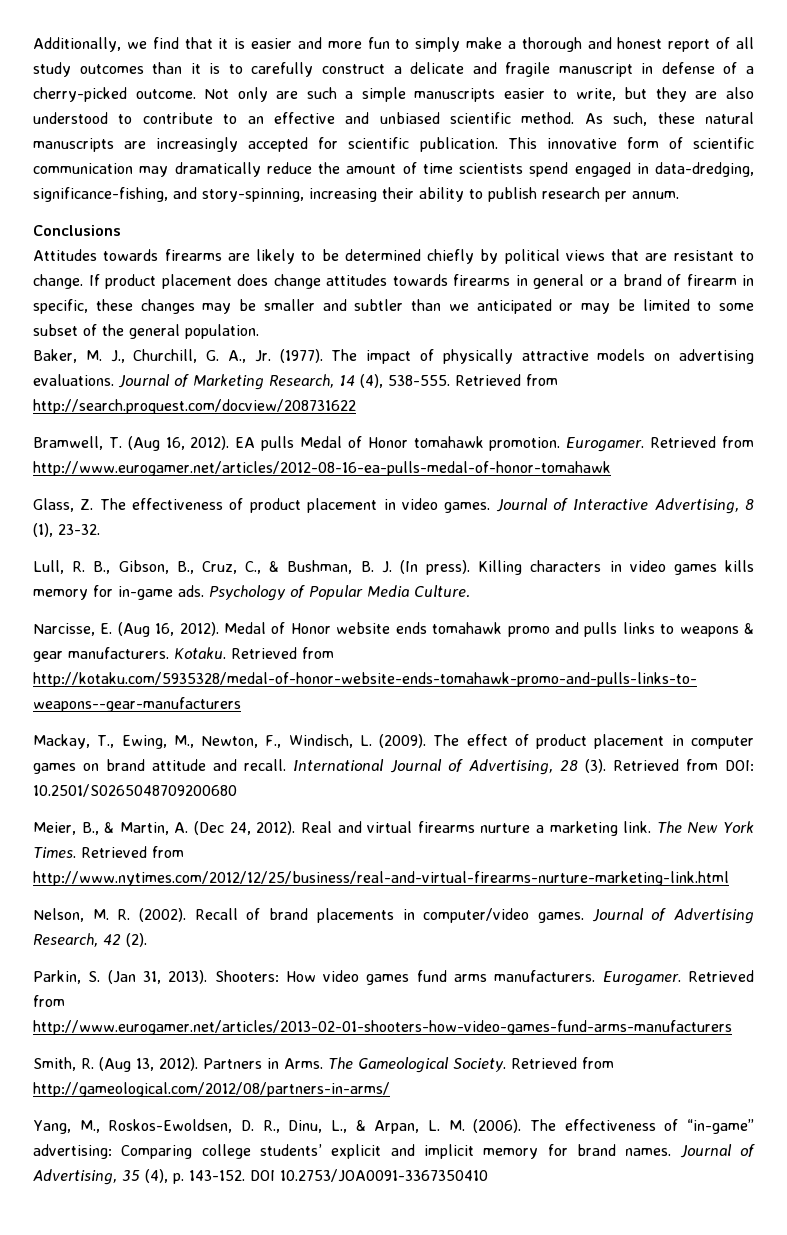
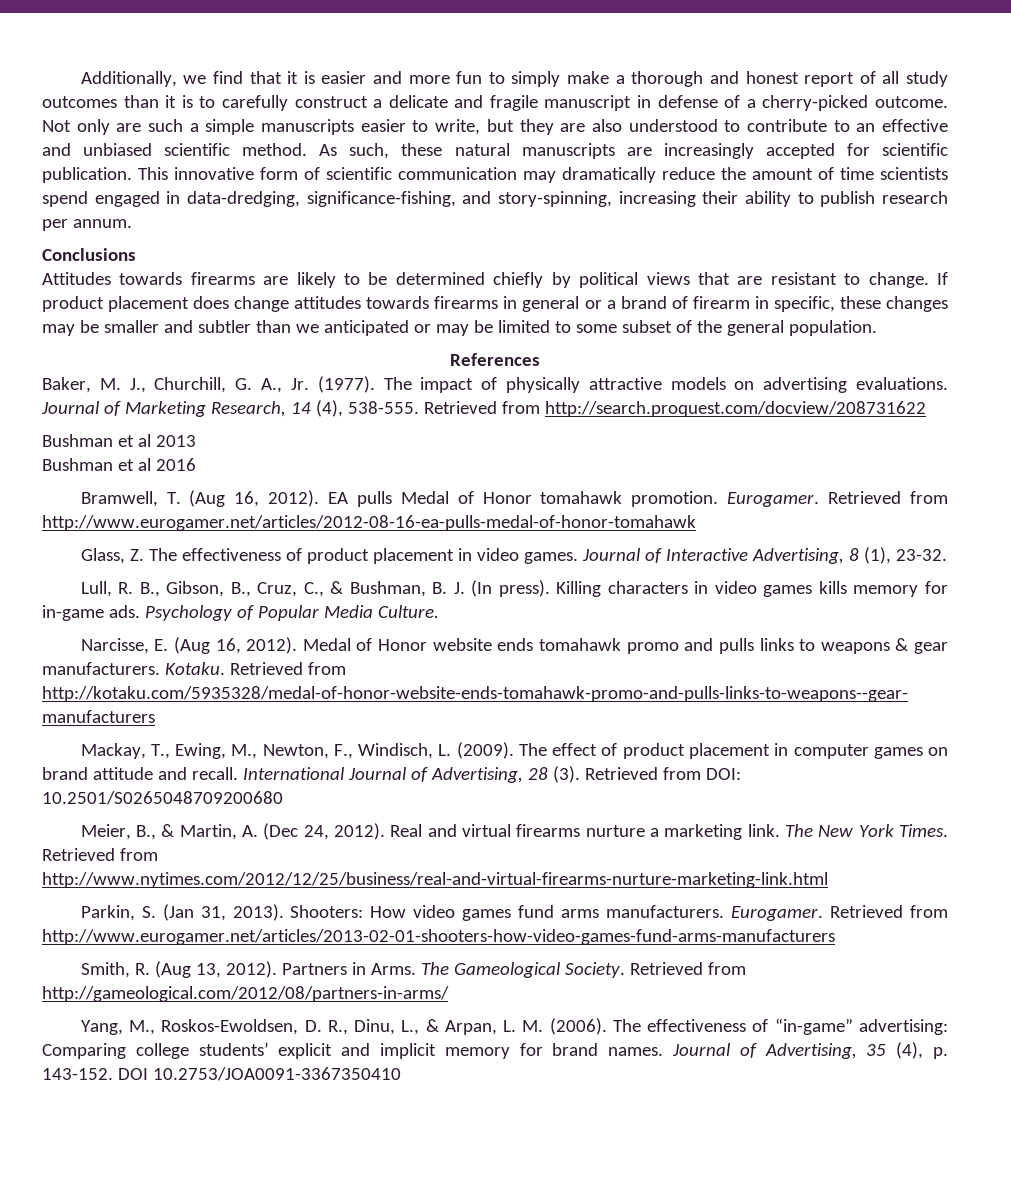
+ References
+ Bushman et al 2013
+ Bushman et al 2016
- Nelson, M. R. (2002). Recall of brand placements in computer/video games. Journal of Advertising Research, 42 (2).

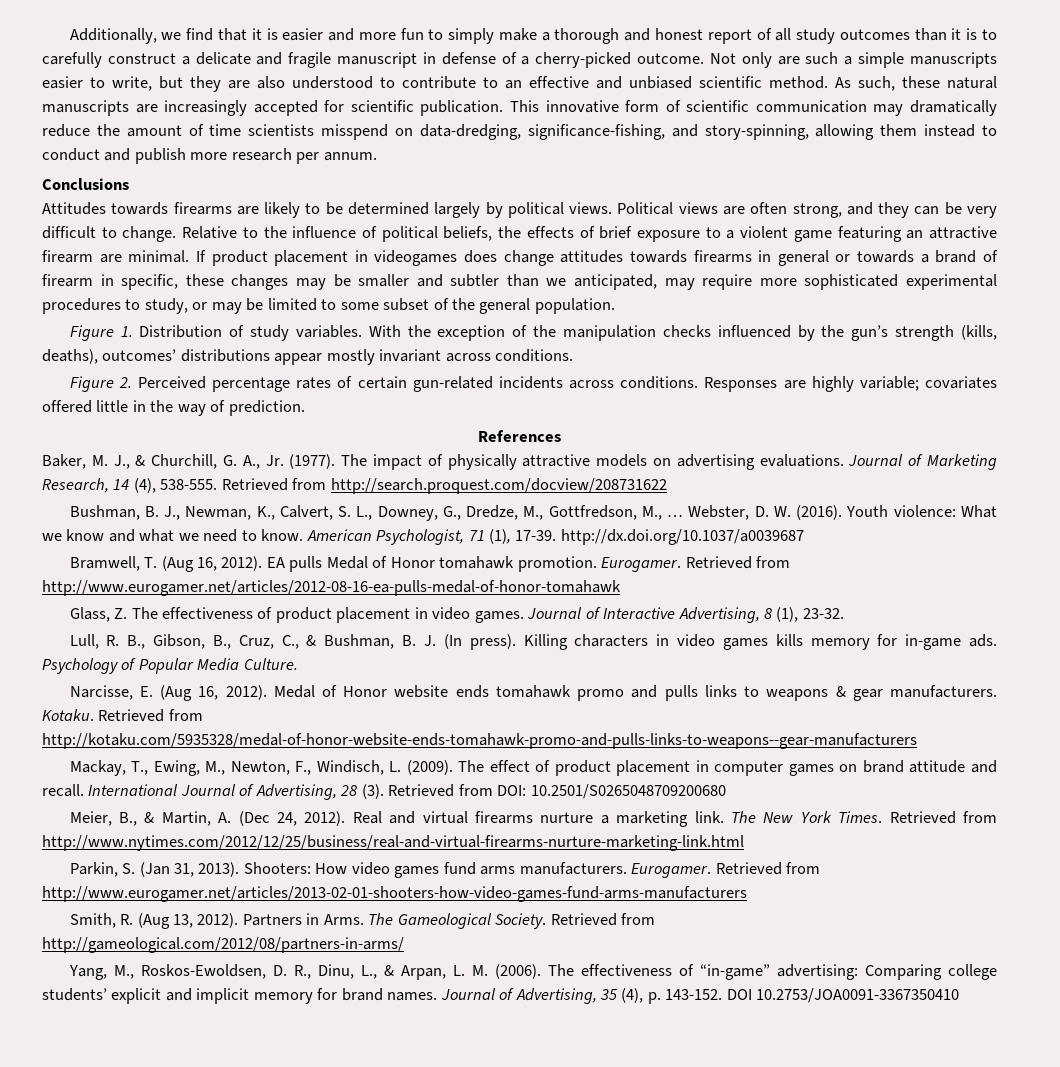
- This innovative form of scientific communication may dramatically reduce the amount of time scientists spend engaged in data-dredging, significance-fishing, and story-spinning, increasing their ability to publish research per annum.
+ This innovative form of scientific communication may dramatically reduce the amount of time scientists misspend on data-dredging, significance-fishing, and story-spinning, allowing them instead to conduct and publish more research per annum.
- Attitudes towards firearms are likely to be determined chiefly by political views that are resistant to change.
+ Attitudes towards firearms are likely to be determined largely by political views. Political views are often strong, and they can be very difficult to change. Relative to the influence of political beliefs, the effects of brief exposure to a violent game featuring an attractive firearm are minimal.
- If product placement does change attitudes towards firearms in general or a brand of firearm in specific, these changes may be smaller and subtler than we anticipated or may be limited to some subset of the general population.
+ If product placement in videogames does change attitudes towards firearms in general or towards a brand of firearm in specific, these changes may be smaller and subtler than we anticipated, may require more sophisticated experimental procedures to study, or may be limited to some subset of the general population.
+ Figure 1. Distribution of study variables. With the exception of the manipulation checks influenced by the gun’s strength (kills, deaths), outcomes’ distributions appear mostly invariant across conditions.
+ Figure 2. Perceived percentage rates of certain gun-related incidents across conditions. Responses are highly variable; covariates offered little in the way of prediction.
- Baker, M. J., Churchill, G. A., Jr. (1977).
+ Baker, M. J., & Churchill, G. A., Jr. (1977).
- Bushman et al 2013
- Bushman et al 2016
+ Bushman, B. J., Newman, K., Calvert, S. L., Downey, G., Dredze, M., Gottfredson, M., … Webster, D. W. (2016). Youth violence: What we know and what we need to know. American Psychologist, 71 (1), 17-39. http://dx.doi.org/10.1037/a0039687

